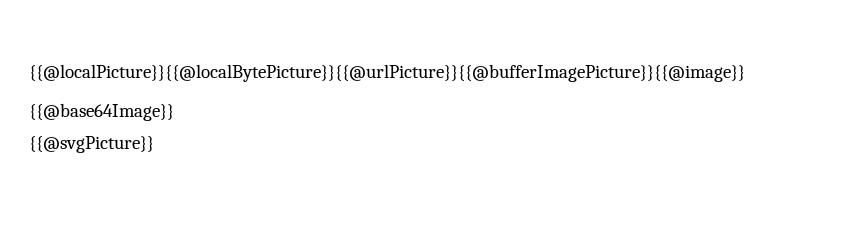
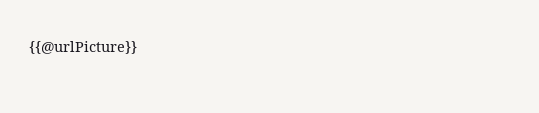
- {{@localPicture}}{{@localBytePicture}}{{@urlPicture}}{{@bufferImagePicture}}{{@image}}
- {{@base64Image}}
- {{@svgPicture}}
+ {{@urlPicture}}

